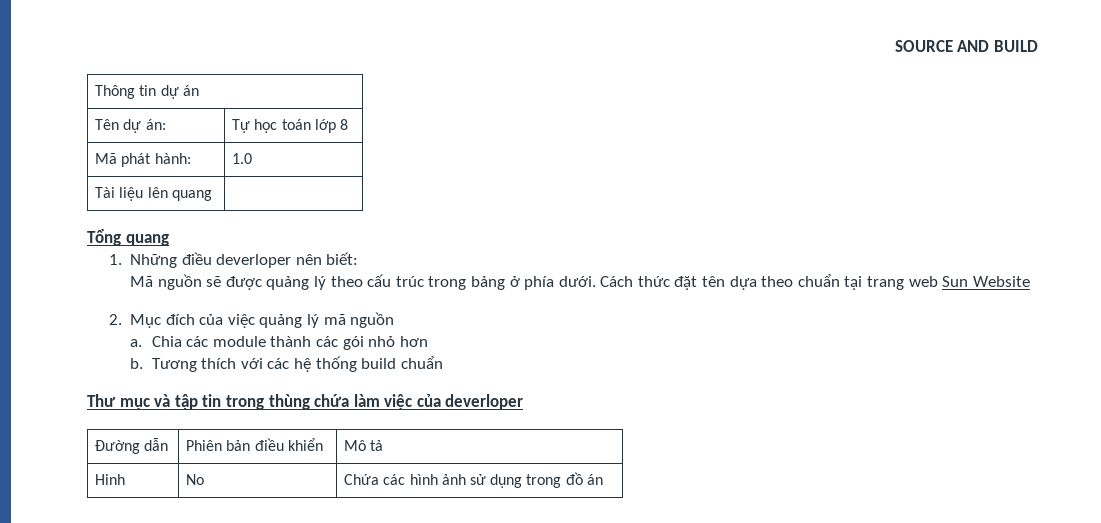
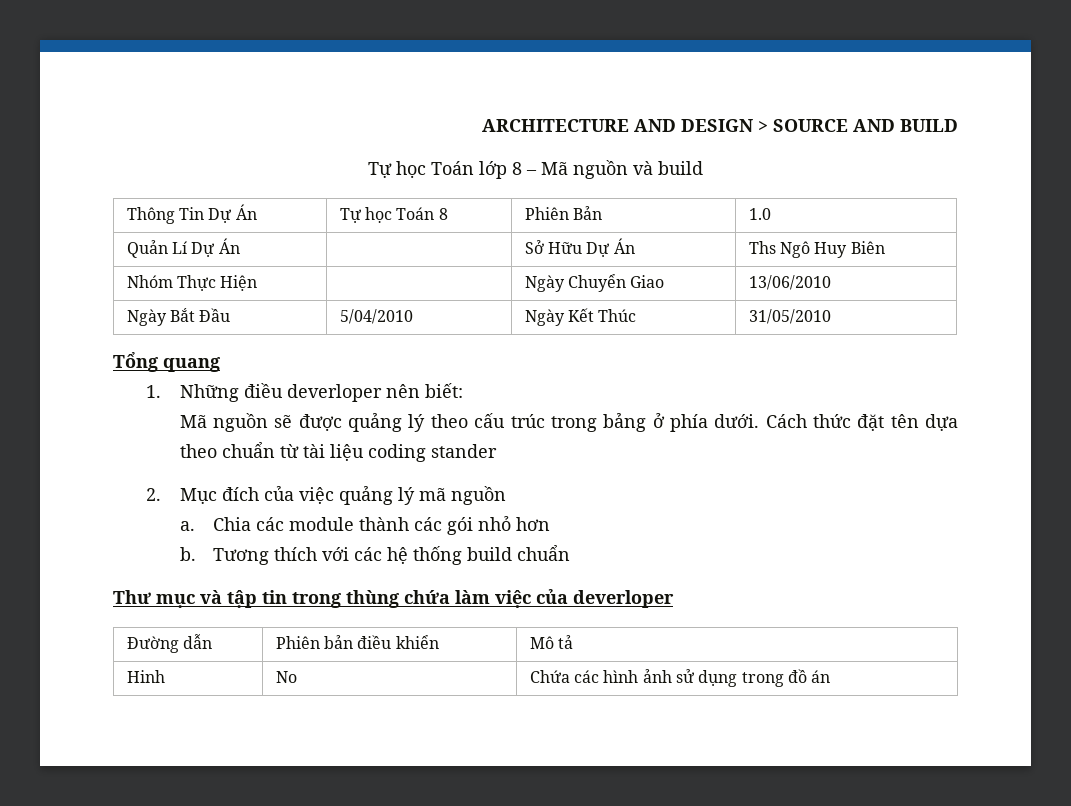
- SOURCE AND BUILD
+ ARCHITECTURE AND DESIGN > SOURCE AND BUILD
- Thông tin dự án
- Tên dự án: | Tự học toán lớp 8
- Mã phát hành: | 1.0
- Tài liệu lên quang |
+ Tự học Toán lớp 8 – Mã nguồn và build
+ Thông Tin Dự Án | Tự học Toán 8 | Phiên Bản | 1.0
+ Quản Lí Dự Án | | Sở Hữu Dự Án | Ths Ngô Huy Biên
+ Nhóm Thực Hiện | | Ngày Chuyển Giao | 13/06/2010
+ Ngày Bắt Đầu | 5/04/2010 | Ngày Kết Thúc | 31/05/2010
- Cách thức đặt tên dựa theo chuẩn tại trang web Sun Website
+ Cách thức đặt tên dựa theo chuẩn từ tài liệu coding stander

